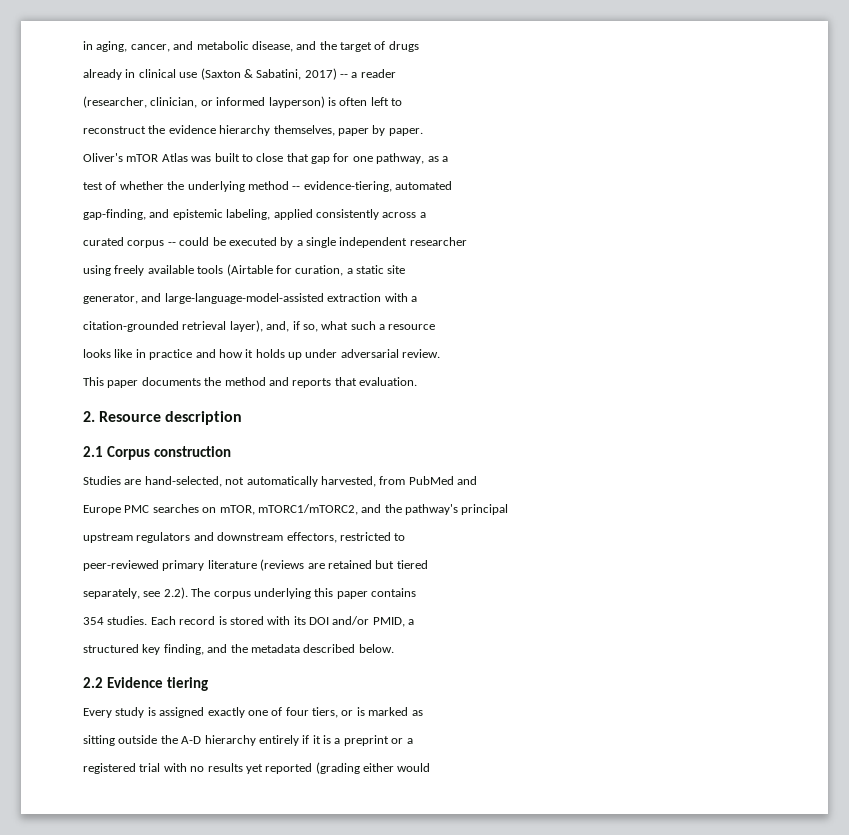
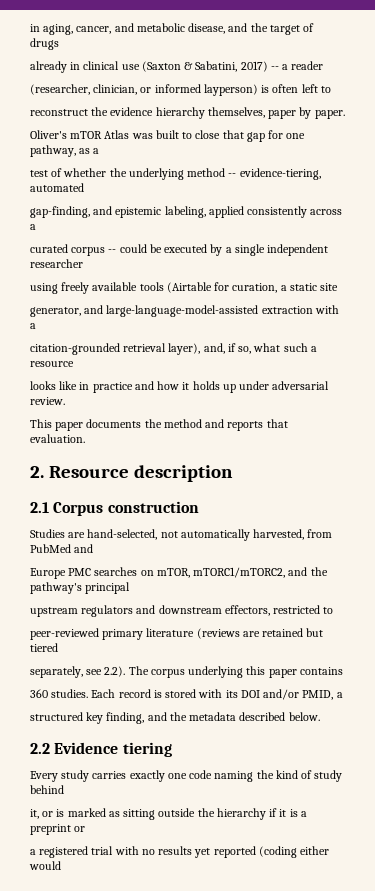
- 354 studies.
+ 360 studies.
- Every study is assigned exactly one of four tiers, or is marked as
- sitting outside the A-D hierarchy entirely if it is a preprint or a
- registered trial with no results yet reported (grading either would
+ Every study carries exactly one code naming the kind of study behind
+ it, or is marked as sitting outside the hierarchy if it is a preprint or
+ a registered trial with no results yet reported (coding either would

